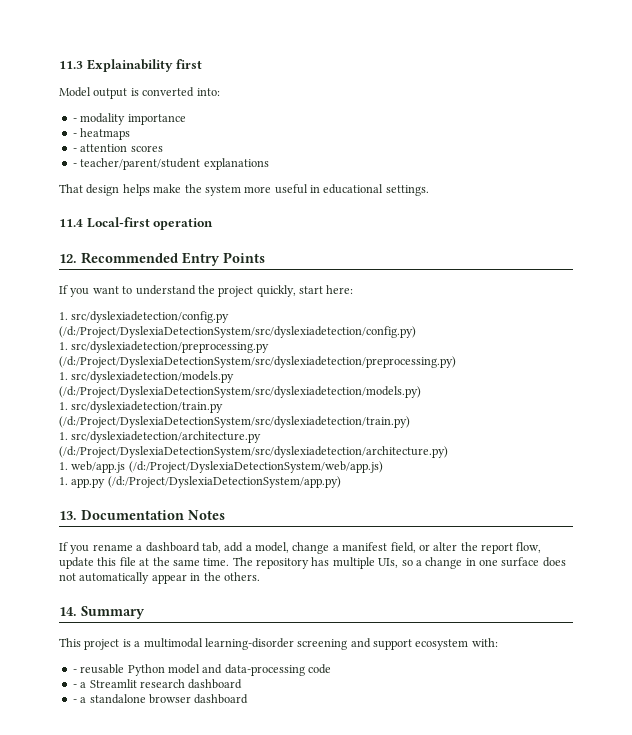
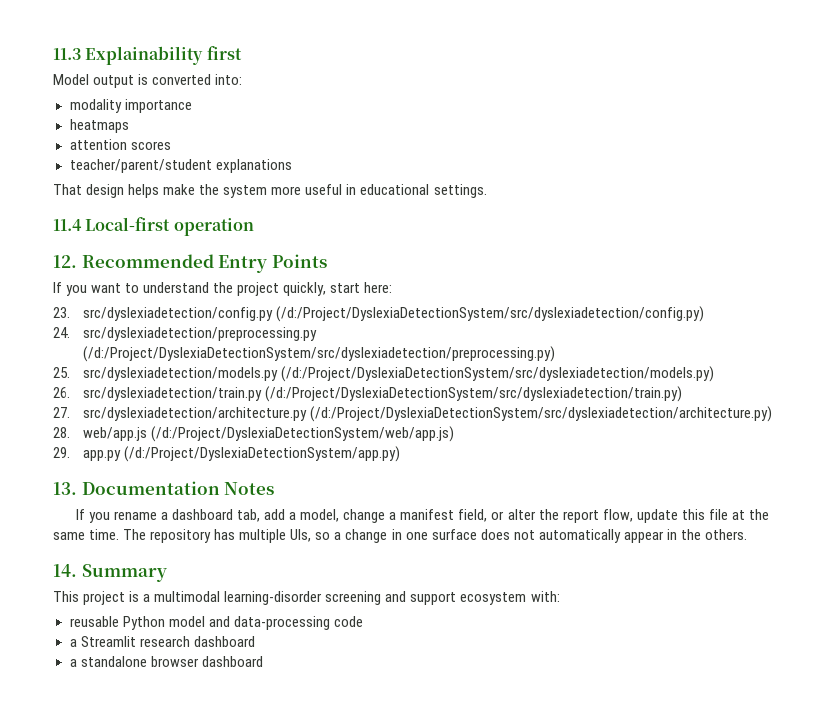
- - modality importance
+ modality importance
- - heatmaps
+ heatmaps
- - attention scores
+ attention scores
- - teacher/parent/student explanations
+ teacher/parent/student explanations
- 1. src/dyslexiadetection/config.py (/d:/Project/DyslexiaDetectionSystem/src/dyslexiadetection/config.py)
+ 23. src/dyslexiadetection/config.py (/d:/Project/DyslexiaDetectionSystem/src/dyslexiadetection/config.py)
- 1. src/dyslexiadetection/preprocessing.py (/d:/Project/DyslexiaDetectionSystem/src/dyslexiadetection/preprocessing.py)
+ 24. src/dyslexiadetection/preprocessing.py (/d:/Project/DyslexiaDetectionSystem/src/dyslexiadetection/preprocessing.py)
- 1. src/dyslexiadetection/models.py (/d:/Project/DyslexiaDetectionSystem/src/dyslexiadetection/models.py)
+ 25. src/dyslexiadetection/models.py (/d:/Project/DyslexiaDetectionSystem/src/dyslexiadetection/models.py)
- 1. src/dyslexiadetection/train.py (/d:/Project/DyslexiaDetectionSystem/src/dyslexiadetection/train.py)
+ 26. src/dyslexiadetection/train.py (/d:/Project/DyslexiaDetectionSystem/src/dyslexiadetection/train.py)
- 1. src/dyslexiadetection/architecture.py (/d:/Project/DyslexiaDetectionSystem/src/dyslexiadetection/architecture.py)
+ 27. src/dyslexiadetection/architecture.py (/d:/Project/DyslexiaDetectionSystem/src/dyslexiadetection/architecture.py)
- 1. web/app.js (/d:/Project/DyslexiaDetectionSystem/web/app.js)
+ 28. web/app.js (/d:/Project/DyslexiaDetectionSystem/web/app.js)
- 1. app.py (/d:/Project/DyslexiaDetectionSystem/app.py)
+ 29. app.py (/d:/Project/DyslexiaDetectionSystem/app.py)
- - reusable Python model and data-processing code
+ reusable Python model and data-processing code
- - a Streamlit research dashboard
+ a Streamlit research dashboard
- - a standalone browser dashboard
+ a standalone browser dashboard

